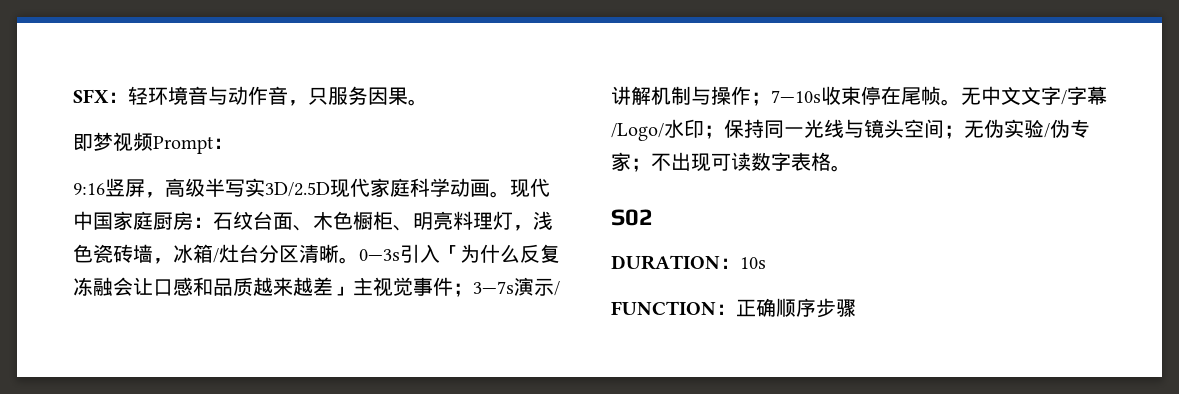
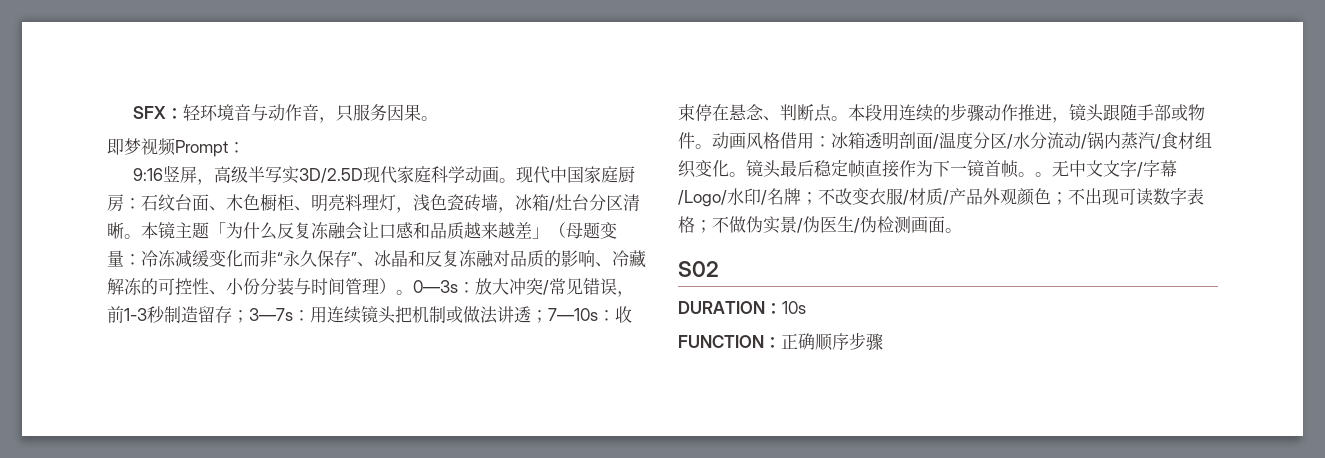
- 0—3s引入「为什么反复冻融会让口感和品质越来越差」主视觉事件；3—7s演示/讲解机制与操作；7—10s收束停在尾帧。
+ 本镜主题「为什么反复冻融会让口感和品质越来越差」（母题变量：冷冻减缓变化而非“永久保存”、冰晶和反复冻融对品质的影响、冷藏解冻的可控性、小份分装与时间管理）。0—3s：放大冲突/常见错误，前1-3秒制造留存；3—7s：用连续镜头把机制或做法讲透；7—10s：收束停在悬念、判断点。本段用连续的步骤动作推进，镜头跟随手部或物件。动画风格借用：冰箱透明剖面/温度分区/水分流动/锅内蒸汽/食材组织变化。镜头最后稳定帧直接作为下一镜首帧。。
- 无中文文字/字幕/Logo/水印；保持同一光线与镜头空间；无伪实验/伪专家；不出现可读数字表格。
+ 无中文文字/字幕/Logo/水印/名牌；不改变衣服/材质/产品外观颜色；不出现可读数字表格；不做伪实景/伪医生/伪检测画面。

